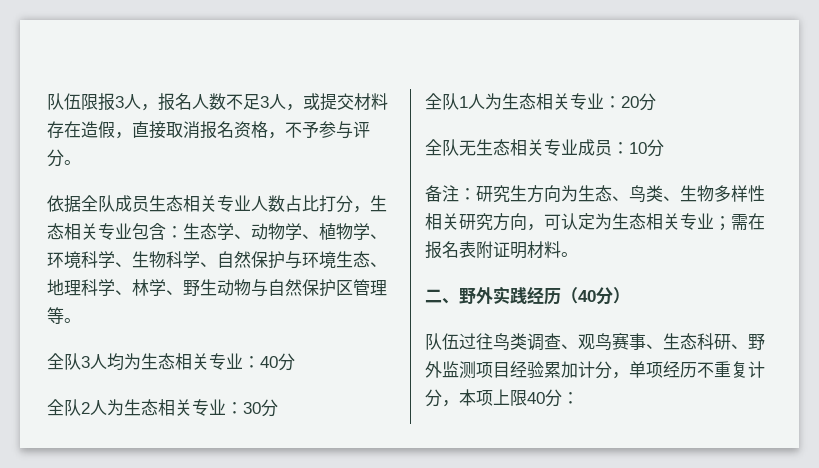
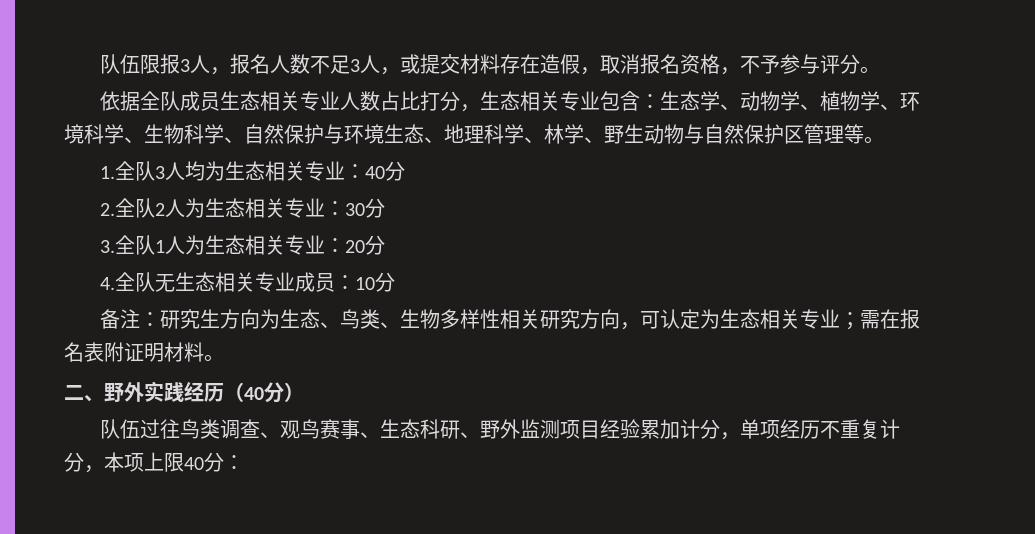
- 队伍限报3人，报名人数不足3人，或提交材料存在造假，直接取消报名资格，不予参与评分。
+ 队伍限报3人，报名人数不足3人，或提交材料存在造假，取消报名资格，不予参与评分。
- 全队3人均为生态相关专业：40分
+ 1.全队3人均为生态相关专业：40分
- 全队2人为生态相关专业：30分
+ 2.全队2人为生态相关专业：30分
- 全队1人为生态相关专业：20分
+ 3.全队1人为生态相关专业：20分
- 全队无生态相关专业成员：10分
+ 4.全队无生态相关专业成员：10分

